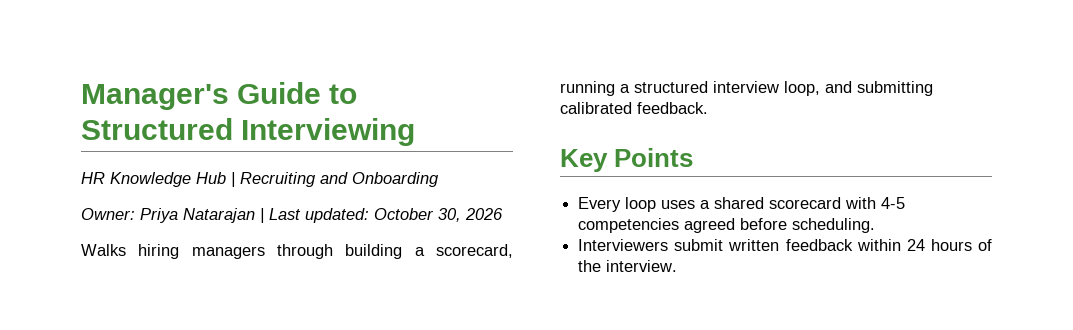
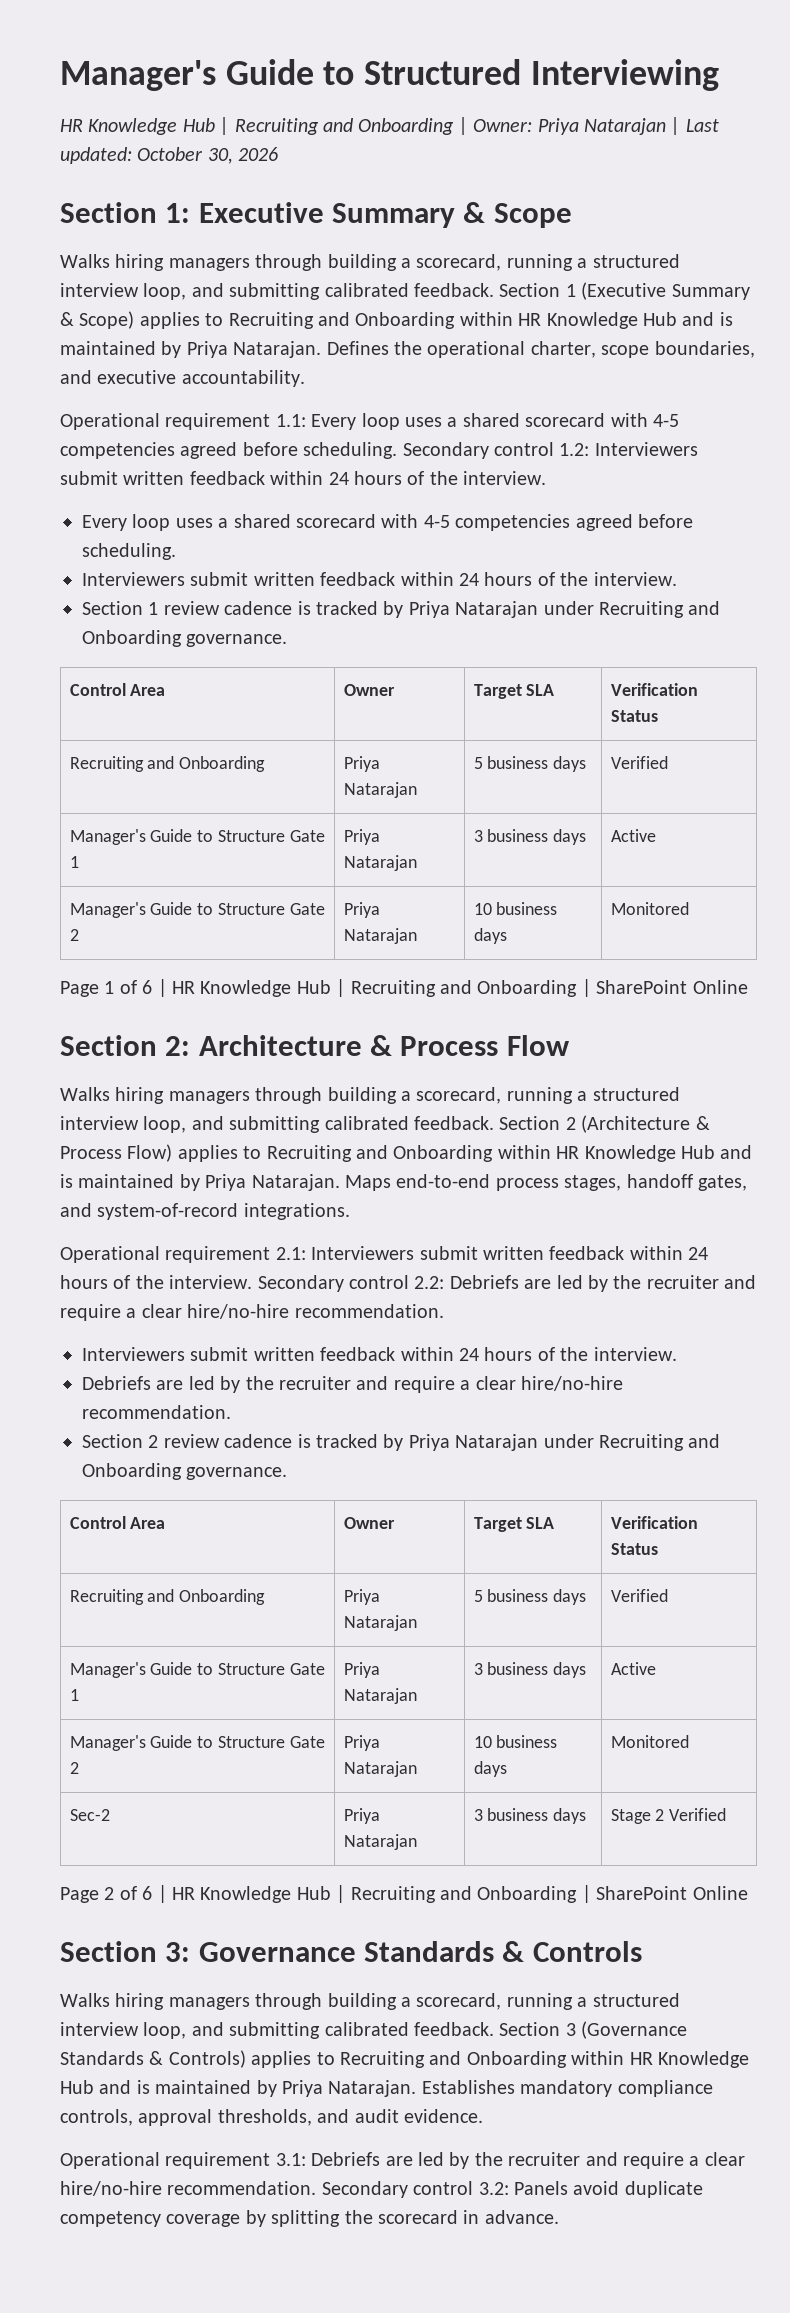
- HR Knowledge Hub | Recruiting and Onboarding
- Owner: Priya Natarajan | Last updated: October 30, 2026
+ HR Knowledge Hub | Recruiting and Onboarding | Owner: Priya Natarajan | Last updated: October 30, 2026
+ Section 1: Executive Summary & Scope
- Walks hiring managers through building a scorecard, running a structured interview loop, and submitting calibrated feedback.
- Key Points
+ Walks hiring managers through building a scorecard, running a structured interview loop, and submitting calibrated feedback. Section 1 (Executive Summary & Scope) applies to Recruiting and Onboarding within HR Knowledge Hub and is maintained by Priya Natarajan. Defines the operational charter, scope boundaries, and executive accountability.
+ Operational requirement 1.1: Every loop uses a shared scorecard with 4-5 competencies agreed before scheduling. Secondary control 1.2: Interviewers submit written feedback within 24 hours of the interview.
+ Section 1 review cadence is tracked by Priya Natarajan under Recruiting and Onboarding governance.
+ Control Area | Owner | Target SLA | Verification Status
+ Recruiting and Onboarding | Priya Natarajan | 5 business days | Verified
+ Manager's Guide to Structure Gate 1 | Priya Natarajan | 3 business days | Active
+ Manager's Guide to Structure Gate 2 | Priya Natarajan | 10 business days | Monitored
+ Page 1 of 6 | HR Knowledge Hub | Recruiting and Onboarding | SharePoint Online
+ Section 2: Architecture & Process Flow
+ Walks hiring managers through building a scorecard, running a structured interview loop, and submitting calibrated feedback. Section 2 (Architecture & Process Flow) applies to Recruiting and Onboarding within HR Knowledge Hub and is maintained by Priya Natarajan. Maps end-to-end process stages, handoff gates, and system-of-record integrations.
+ Operational requirement 2.1: Interviewers submit written feedback within 24 hours of the interview. Secondary control 2.2: Debriefs are led by the recruiter and require a clear hire/no-hire recommendation.
+ Interviewers submit written feedback within 24 hours of the interview.
+ Debriefs are led by the recruiter and require a clear hire/no-hire recommendation.
+ Section 2 review cadence is tracked by Priya Natarajan under Recruiting and Onboarding governance.
+ Control Area | Owner | Target SLA | Verification Status
+ Recruiting and Onboarding | Priya Natarajan | 5 business days | Verified
+ Manager's Guide to Structure Gate 1 | Priya Natarajan | 3 business days | Active
+ Manager's Guide to Structure Gate 2 | Priya Natarajan | 10 business days | Monitored
+ Sec-2 | Priya Natarajan | 3 business days | Stage 2 Verified
+ Page 2 of 6 | HR Knowledge Hub | Recruiting and Onboarding | SharePoint Online
+ Section 3: Governance Standards & Controls
+ Walks hiring managers through building a scorecard, running a structured interview loop, and submitting calibrated feedback. Section 3 (Governance Standards & Controls) applies to Recruiting and Onboarding within HR Knowledge Hub and is maintained by Priya Natarajan. Establishes mandatory compliance controls, approval thresholds, and audit evidence.
+ Operational requirement 3.1: Debriefs are led by the recruiter and require a clear hire/no-hire recommendation. Secondary control 3.2: Panels avoid duplicate competency coverage by splitting the scorecard in advance.

